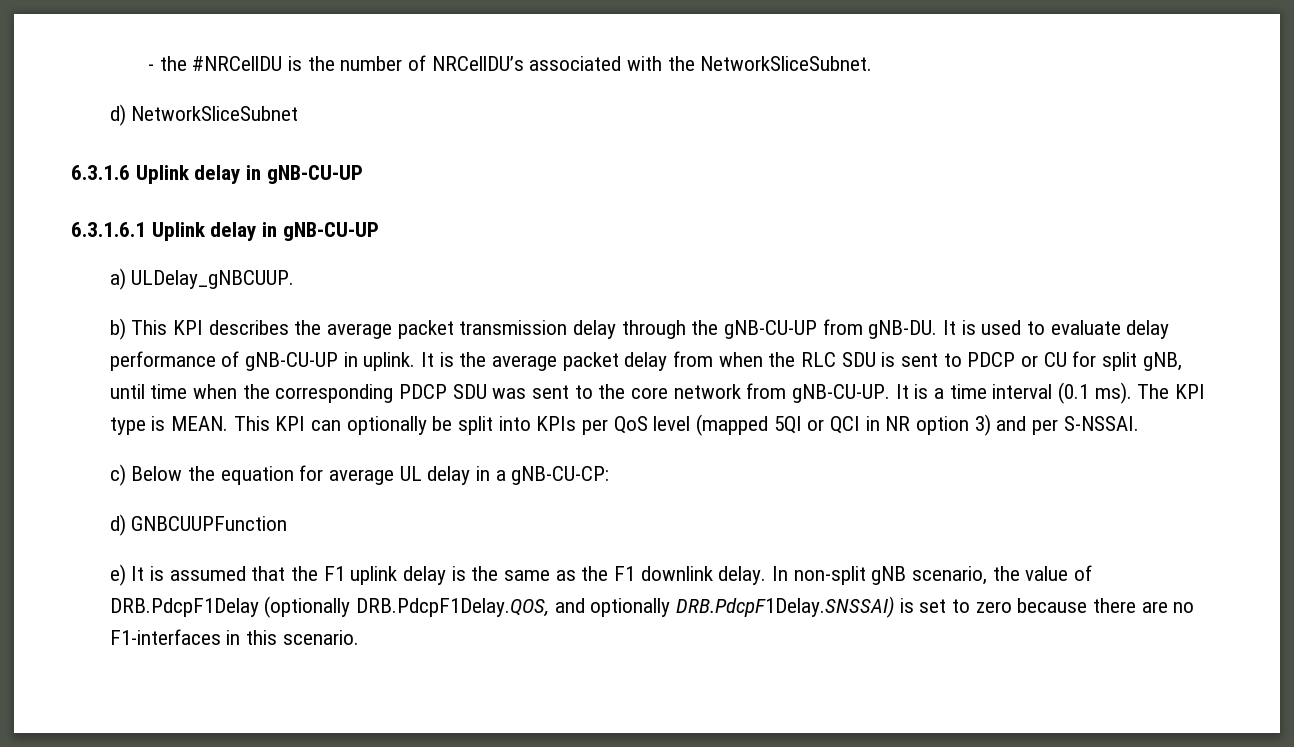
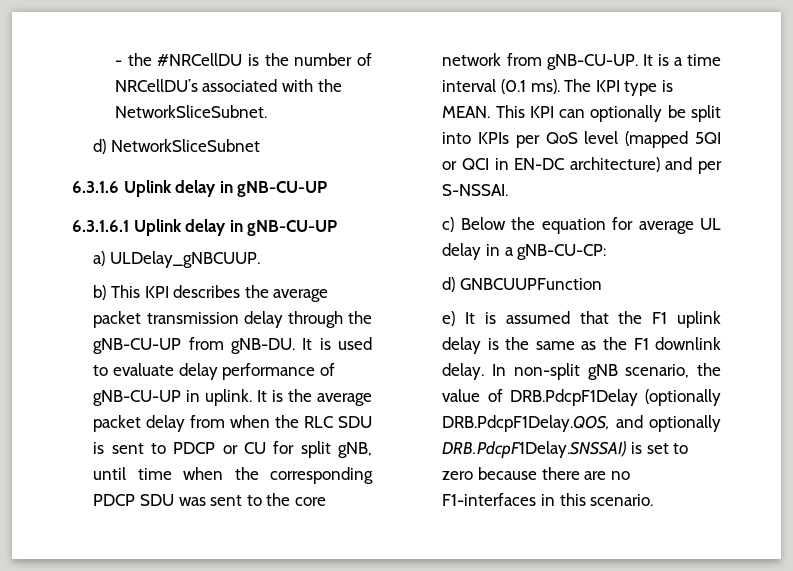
- This KPI can optionally be split into KPIs per QoS level (mapped 5QI or QCI in NR option 3) and per S-NSSAI.
+ This KPI can optionally be split into KPIs per QoS level (mapped 5QI or QCI in EN-DC architecture) and per S-NSSAI.

